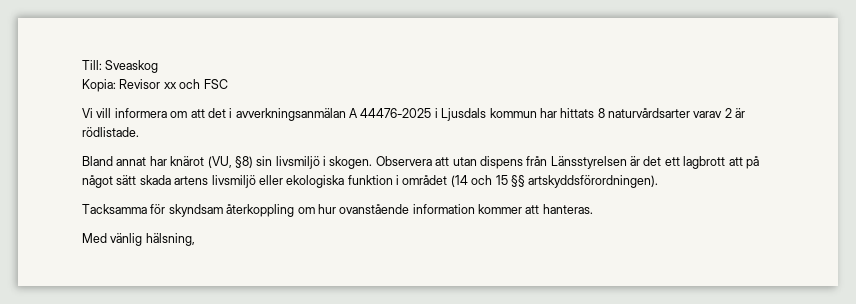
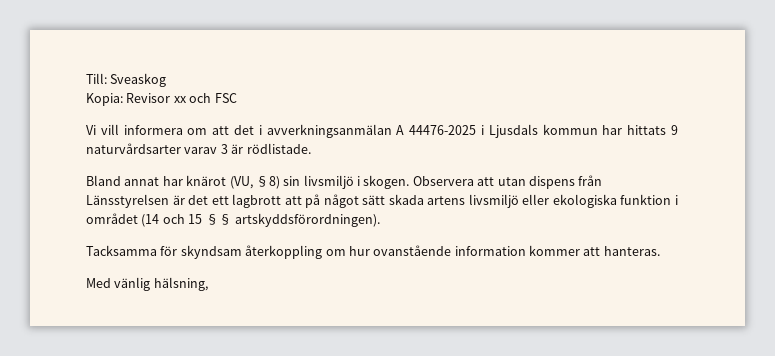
- Vi vill informera om att det i avverkningsanmälan A 44476-2025 i Ljusdals kommun har hittats 8 naturvårdsarter varav 2 är rödlistade.
+ Vi vill informera om att det i avverkningsanmälan A 44476-2025 i Ljusdals kommun har hittats 9 naturvårdsarter varav 3 är rödlistade.

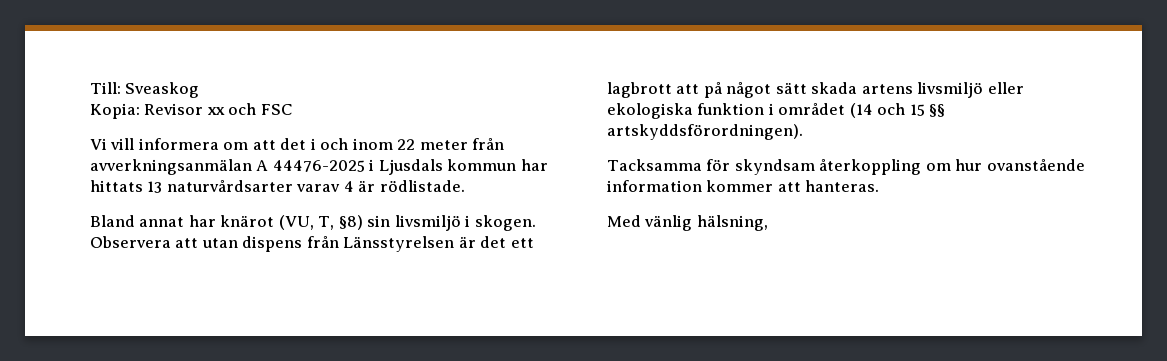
- Vi vill informera om att det i avverkningsanmälan A 44476-2025 i Ljusdals kommun har hittats 9 naturvårdsarter varav 3 är rödlistade.
+ Vi vill informera om att det i och inom 22 meter från avverkningsanmälan A 44476-2025 i Ljusdals kommun har hittats 13 naturvårdsarter varav 4 är rödlistade.
- Bland annat har knärot (VU, §8) sin livsmiljö i skogen.
+ Bland annat har knärot (VU, T, §8) sin livsmiljö i skogen.

